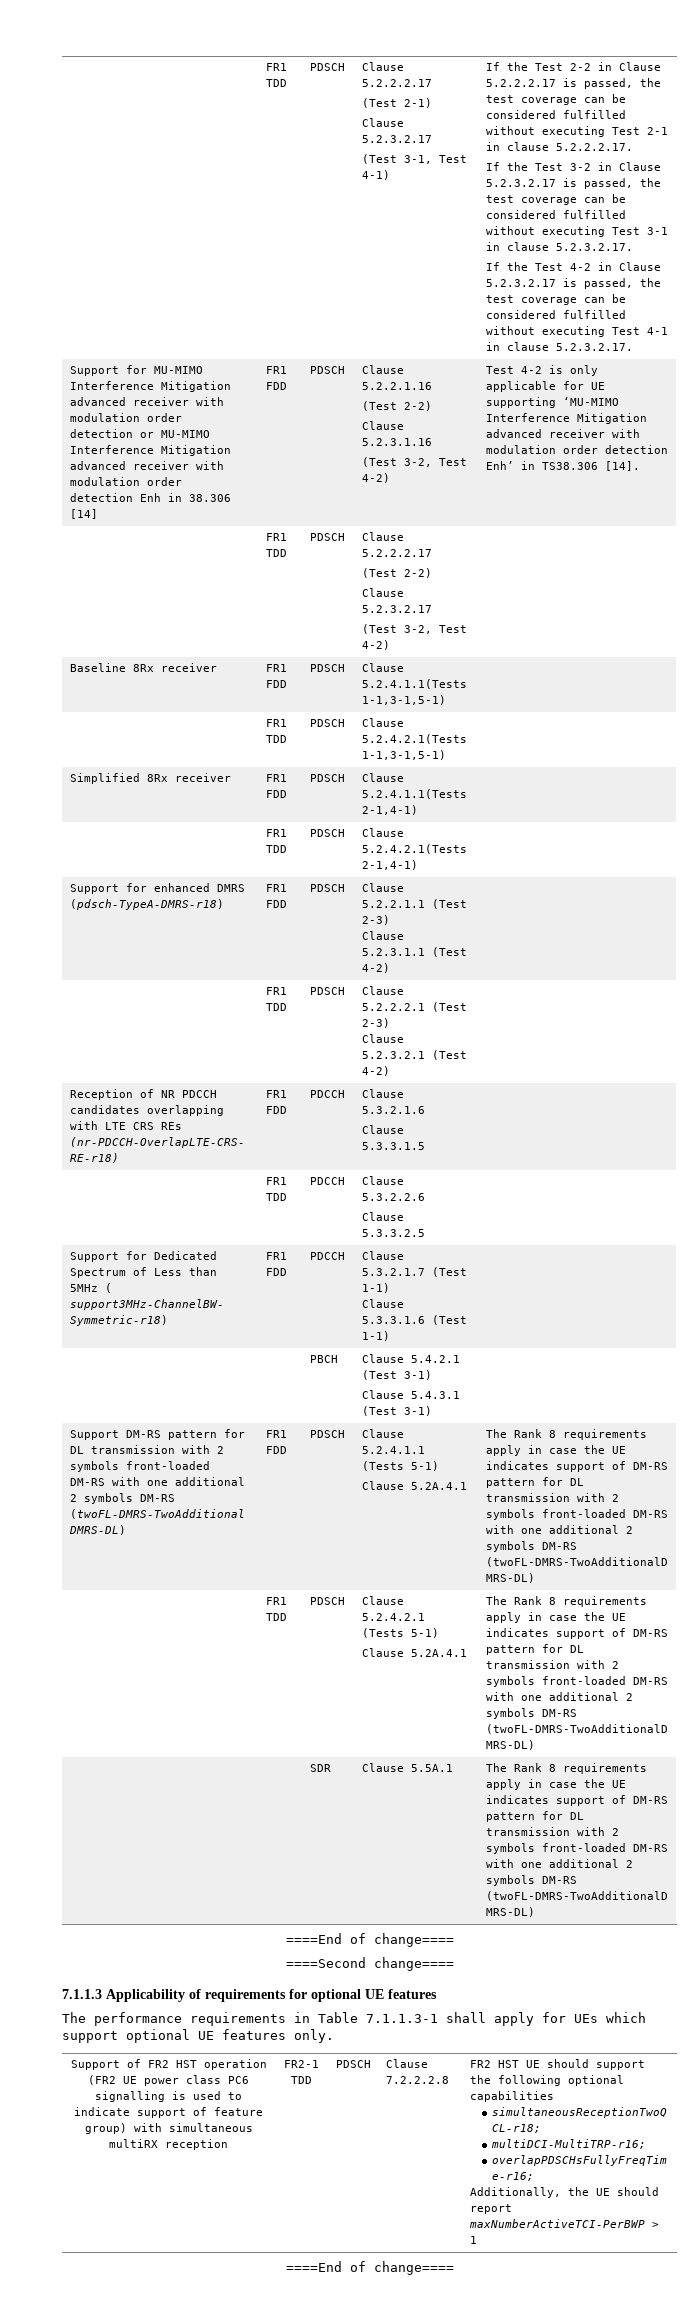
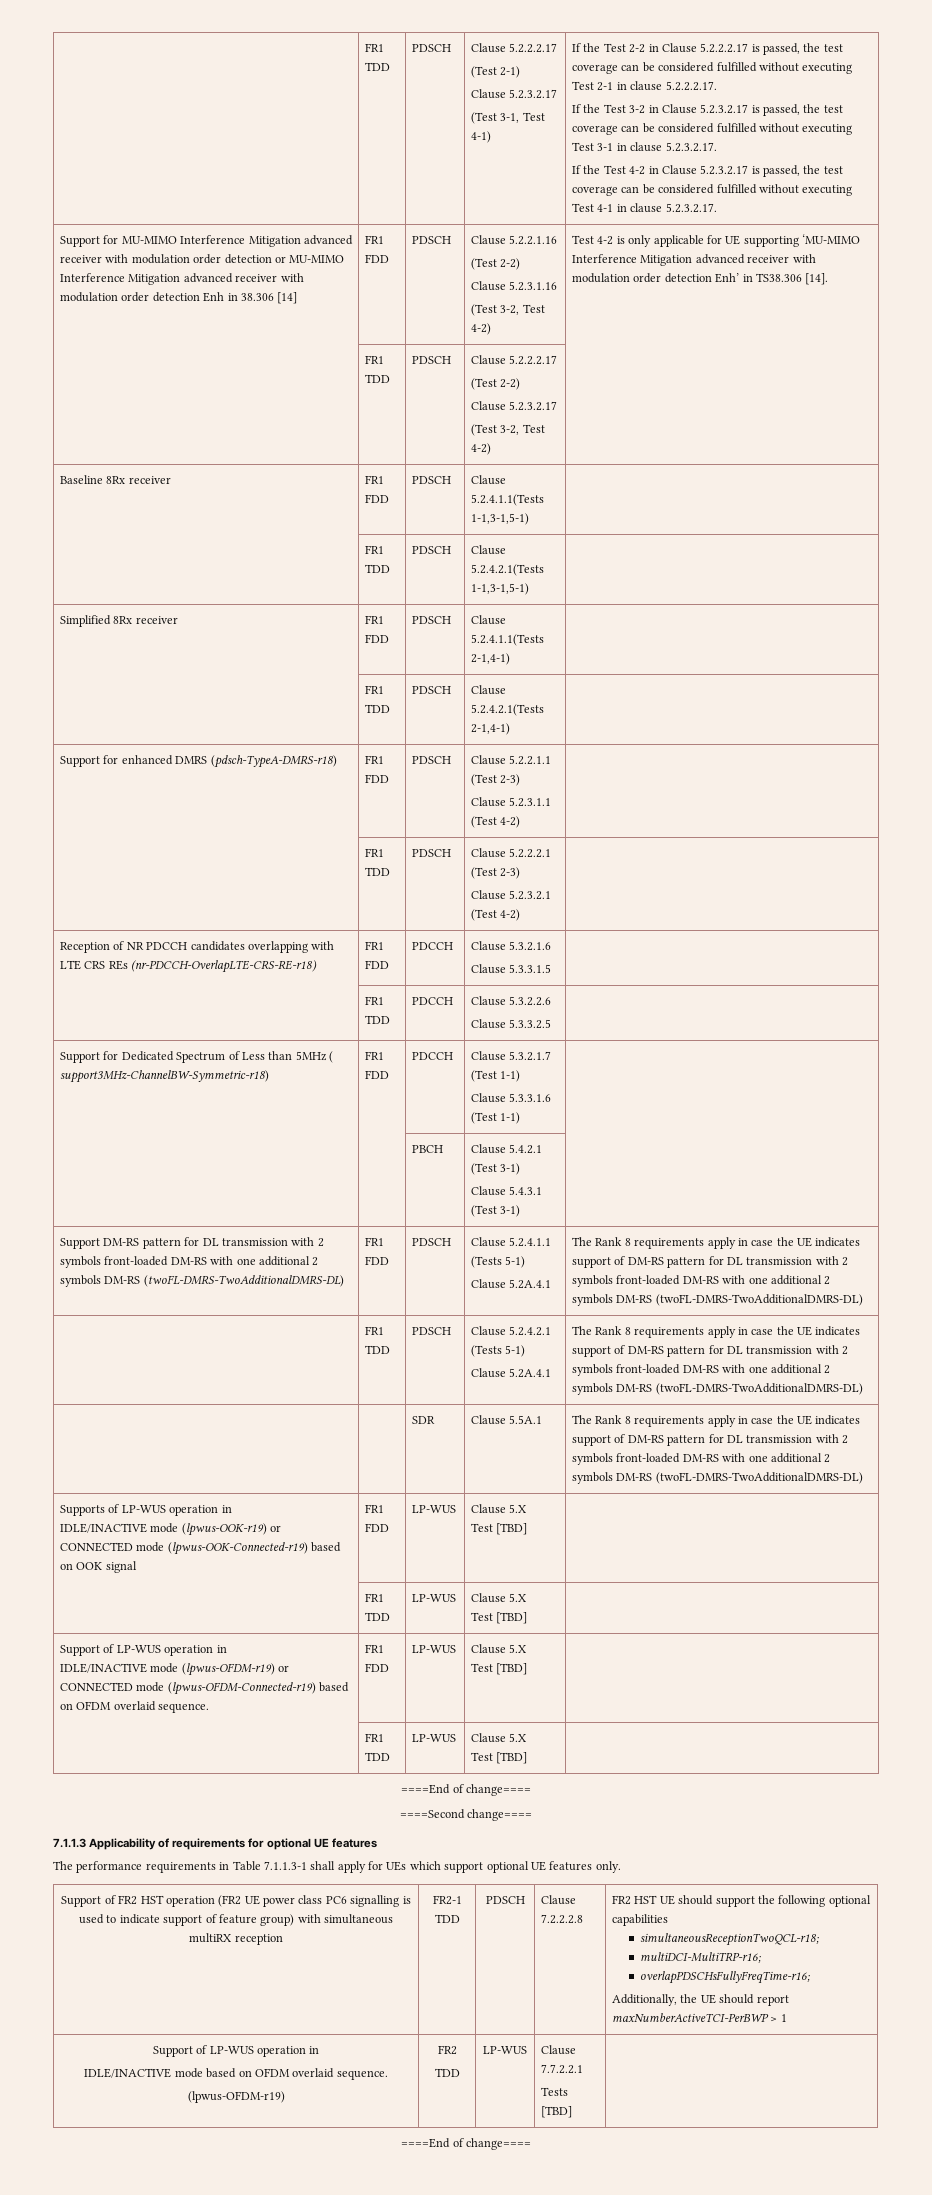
+ Supports of LP-WUS operation in
+ IDLE/INACTIVE mode (lpwus-OOK-r19) or CONNECTED mode (lpwus-OOK-Connected-r19) based on OOK signal | FR1 FDD | LP-WUS | Clause 5.X
+ Test [TBD] |
+ | FR1 TDD | LP-WUS | Clause 5.X
+ Test [TBD] |
+ Support of LP-WUS operation in
+ IDLE/INACTIVE mode (lpwus-OFDM-r19) or CONNECTED mode (lpwus-OFDM-Connected-r19) based on OFDM overlaid sequence. | FR1 FDD | LP-WUS | Clause 5.X
+ Test [TBD] |
+ | FR1 TDD | LP-WUS | Clause 5.X
+ Test [TBD] |
  Additionally, the UE should report maxNumberActiveTCI-PerBWP > 1
+ Support of LP-WUS operation in
+ IDLE/INACTIVE mode based on OFDM overlaid sequence.
+ (lpwus-OFDM-r19) | FR2
+ TDD | LP-WUS | Clause 7.7.2.2.1
+ Tests [TBD] |

